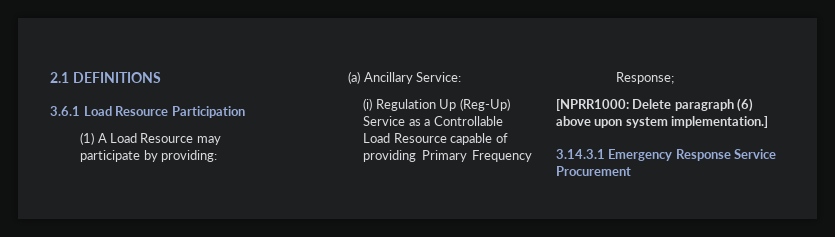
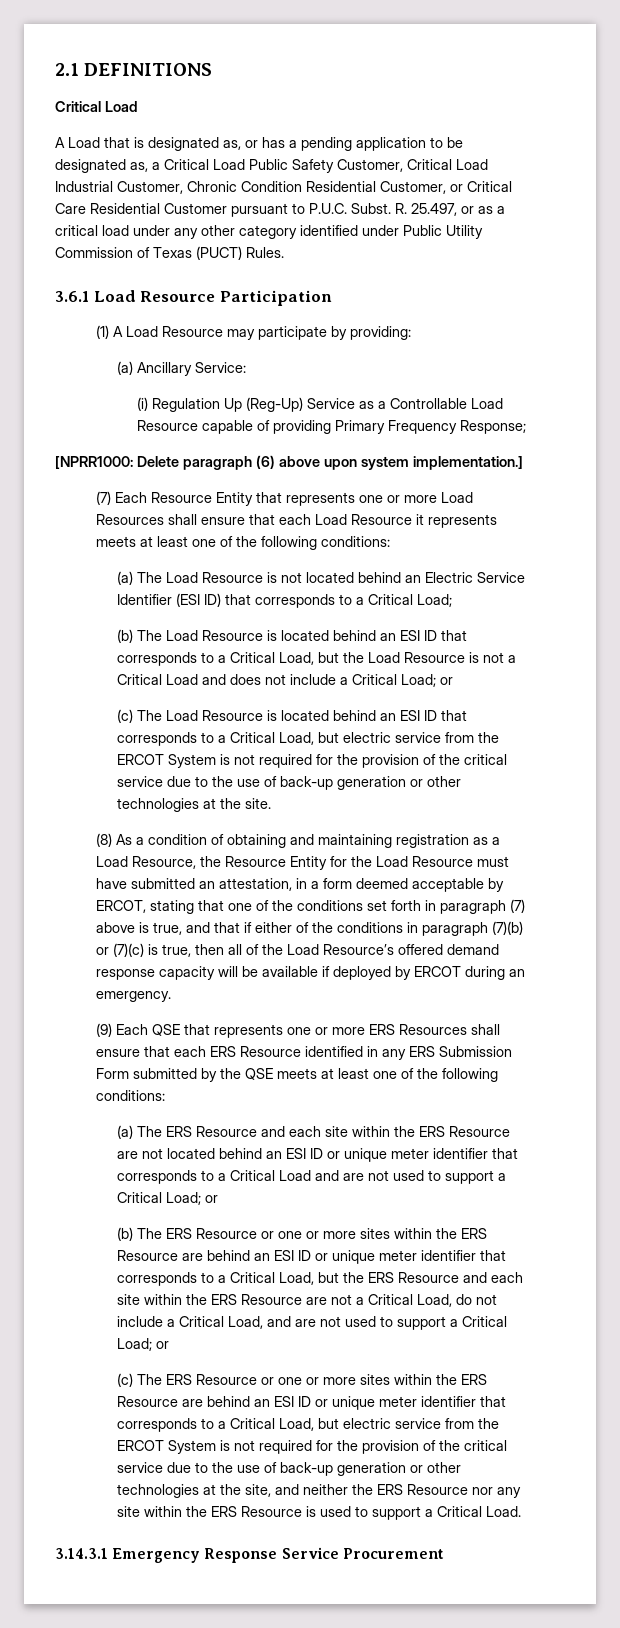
  2.1 DEFINITIONS
+ Critical Load
+ A Load that is designated as, or has a pending application to be designated as, a Critical Load Public Safety Customer, Critical Load Industrial Customer, Chronic Condition Residential Customer, or Critical Care Residential Customer pursuant to P.U.C. Subst. R. 25.497, or as a critical load under any other category identified under Public Utility Commission of Texas (PUCT) Rules.
+ (7) Each Resource Entity that represents one or more Load Resources shall ensure that each Load Resource it represents meets at least one of the following conditions:
+ (a) The Load Resource is not located behind an Electric Service Identifier (ESI ID) that corresponds to a Critical Load;
+ (b) The Load Resource is located behind an ESI ID that corresponds to a Critical Load, but the Load Resource is not a Critical Load and does not include a Critical Load; or
+ (c) The Load Resource is located behind an ESI ID that corresponds to a Critical Load, but electric service from the ERCOT System is not required for the provision of the critical service due to the use of back-up generation or other technologies at the site.
+ (8) As a condition of obtaining and maintaining registration as a Load Resource, the Resource Entity for the Load Resource must have submitted an attestation, in a form deemed acceptable by ERCOT, stating that one of the conditions set forth in paragraph (7) above is true, and that if either of the conditions in paragraph (7)(b) or (7)(c) is true, then all of the Load Resource’s offered demand response capacity will be available if deployed by ERCOT during an emergency.
+ (9) Each QSE that represents one or more ERS Resources shall ensure that each ERS Resource identified in any ERS Submission Form submitted by the QSE meets at least one of the following conditions:
+ (a) The ERS Resource and each site within the ERS Resource are not located behind an ESI ID or unique meter identifier that corresponds to a Critical Load and are not used to support a Critical Load; or
+ (b) The ERS Resource or one or more sites within the ERS Resource are behind an ESI ID or unique meter identifier that corresponds to a Critical Load, but the ERS Resource and each site within the ERS Resource are not a Critical Load, do not include a Critical Load, and are not used to support a Critical Load; or
+ (c) The ERS Resource or one or more sites within the ERS Resource are behind an ESI ID or unique meter identifier that corresponds to a Critical Load, but electric service from the ERCOT System is not required for the provision of the critical service due to the use of back-up generation or other technologies at the site, and neither the ERS Resource nor any site within the ERS Resource is used to support a Critical Load.

